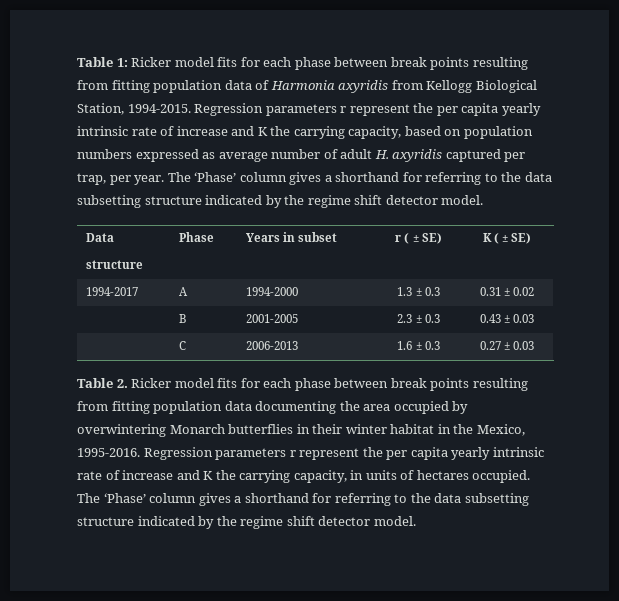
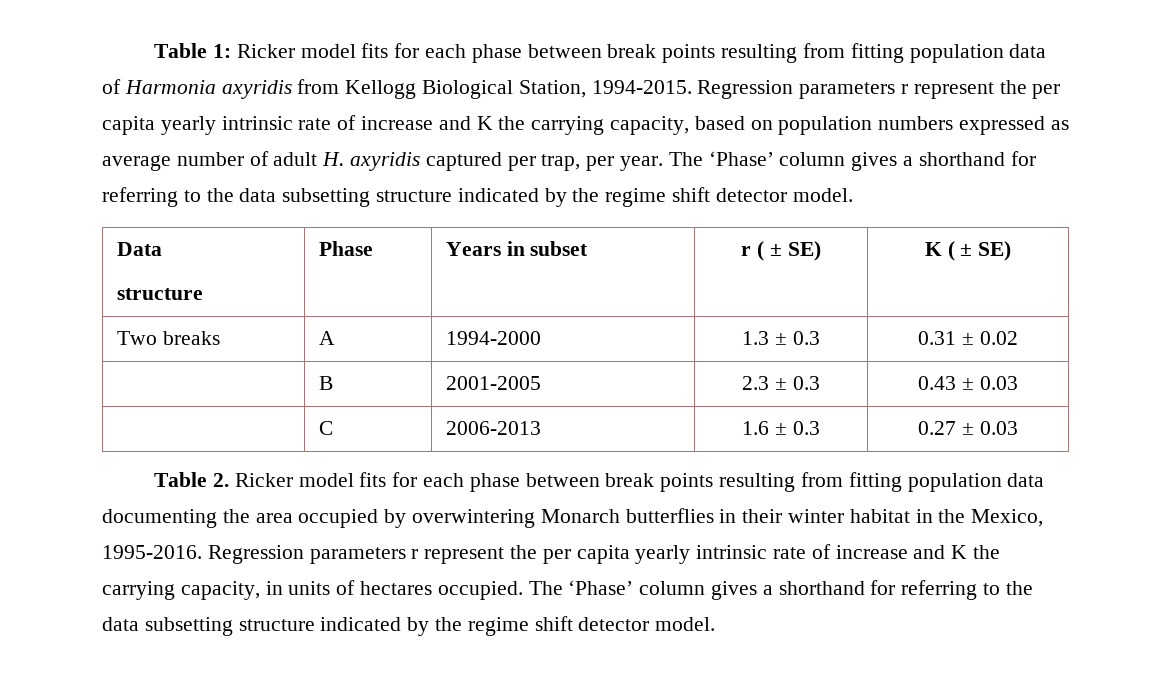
- 1994-2017 | A | 1994-2000 | 1.3 ± 0.3 | 0.31 ± 0.02
+ Two breaks | A | 1994-2000 | 1.3 ± 0.3 | 0.31 ± 0.02

